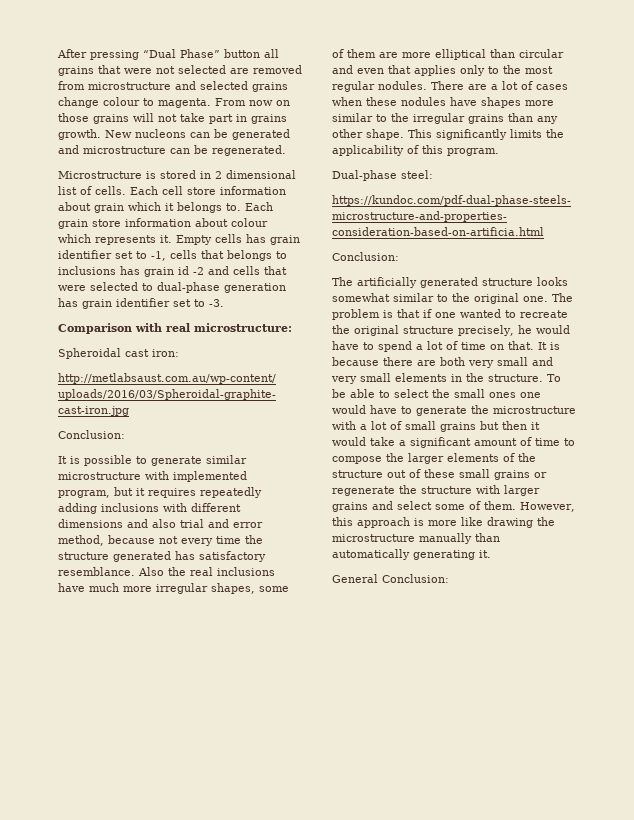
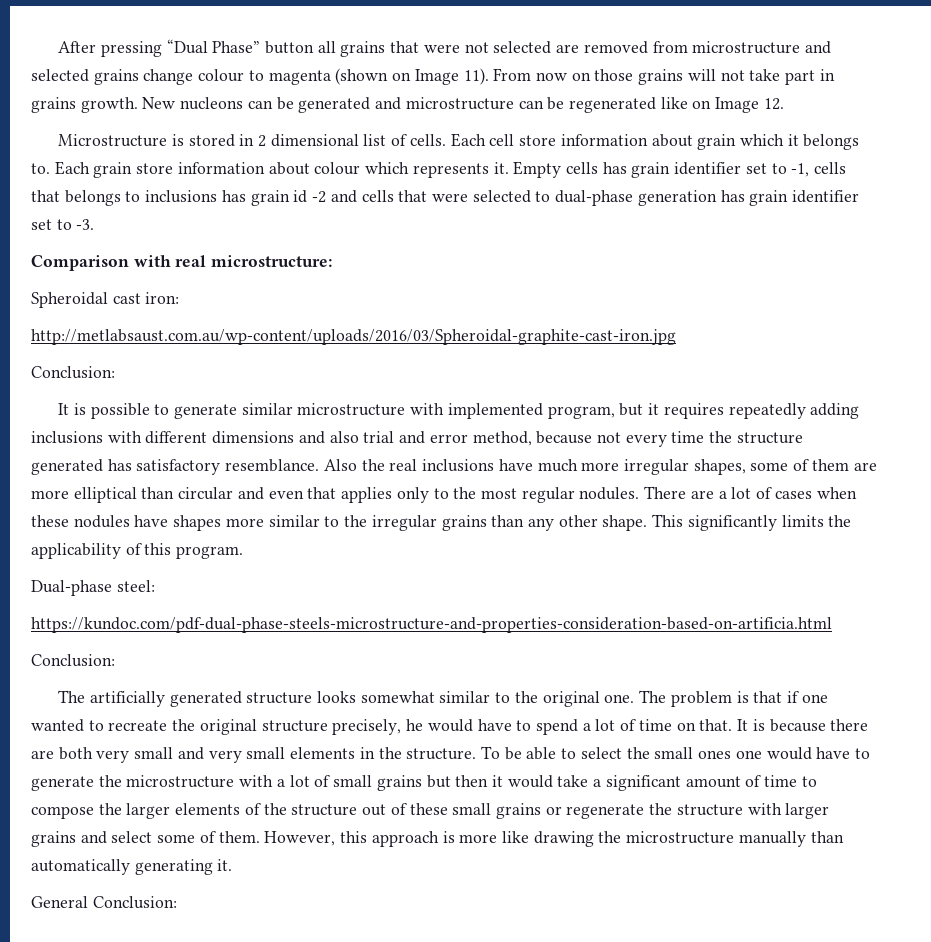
- After pressing “Dual Phase” button all grains that were not selected are removed from microstructure and selected grains change colour to magenta.
+ After pressing “Dual Phase” button all grains that were not selected are removed from microstructure and selected grains change colour to magenta (shown on Image 11).
- New nucleons can be generated and microstructure can be regenerated.
+ New nucleons can be generated and microstructure can be regenerated like on Image 12.

